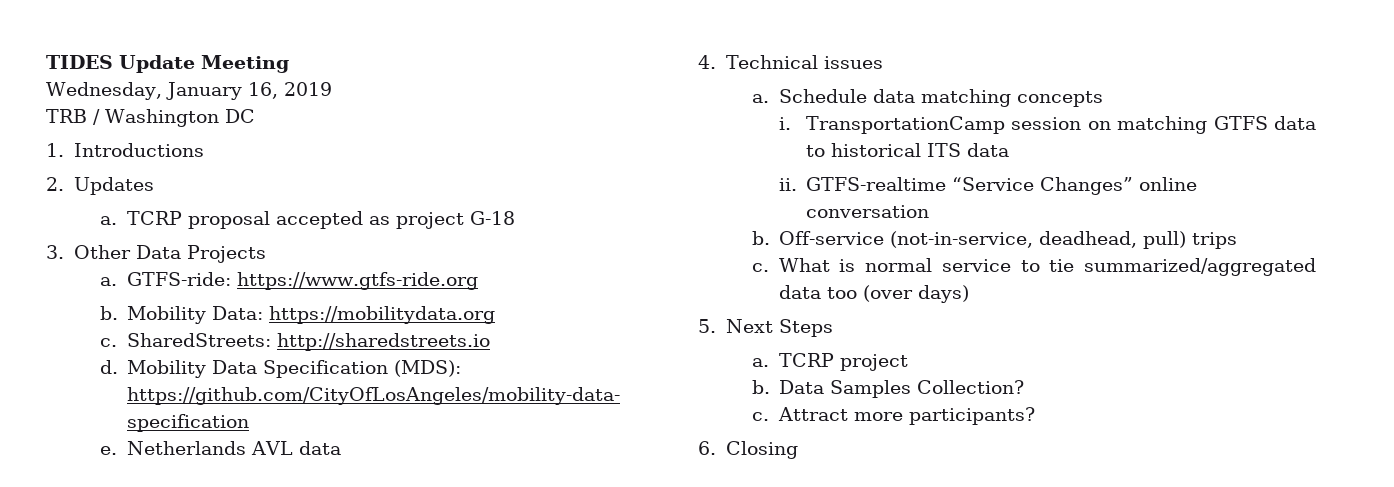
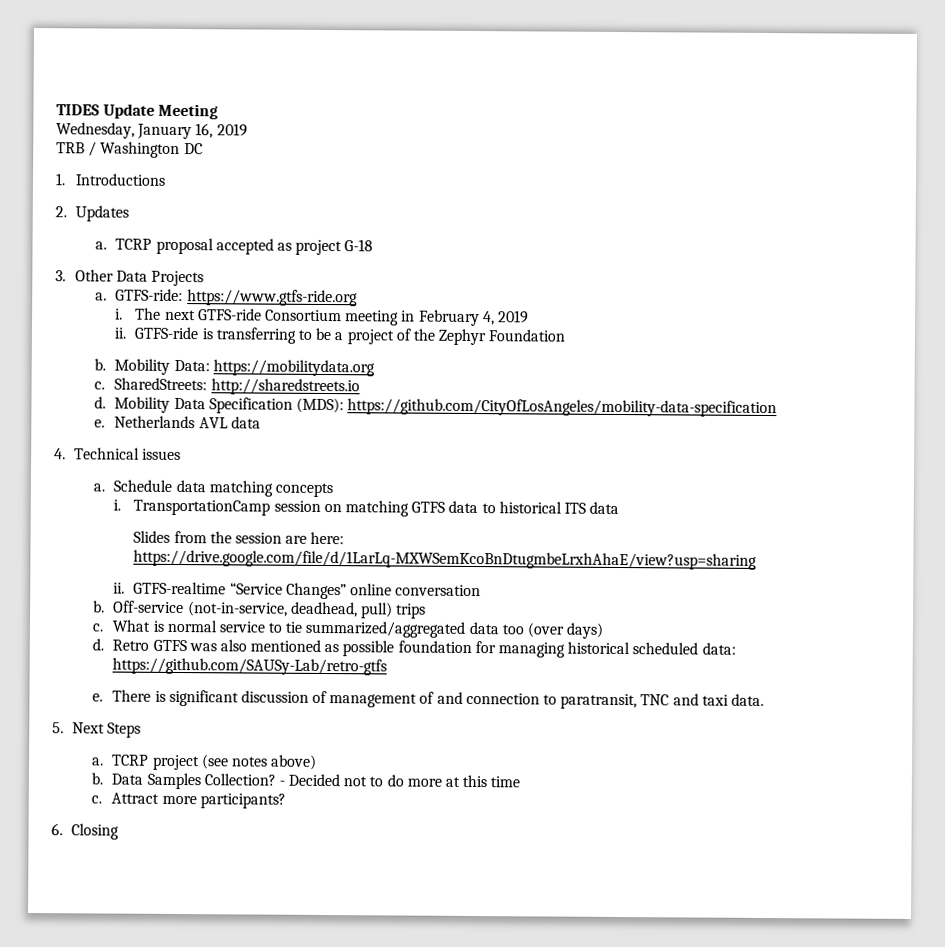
+ i. The next GTFS-ride Consortium meeting in February 4, 2019
+ ii. GTFS-ride is transferring to be a project of the Zephyr Foundation
+ Slides from the session are here: https://drive.google.com/file/d/1LarLq-MXWSemKcoBnDtugmbeLrxhAhaE/view?usp=sharing
+ d. Retro GTFS was also mentioned as possible foundation for managing historical scheduled data: https://github.com/SAUSy-Lab/retro-gtfs
+ e. There is significant discussion of management of and connection to paratransit, TNC and taxi data.
- TCRP project
+ TCRP project (see notes above)
+ - Decided not to do more at this time

